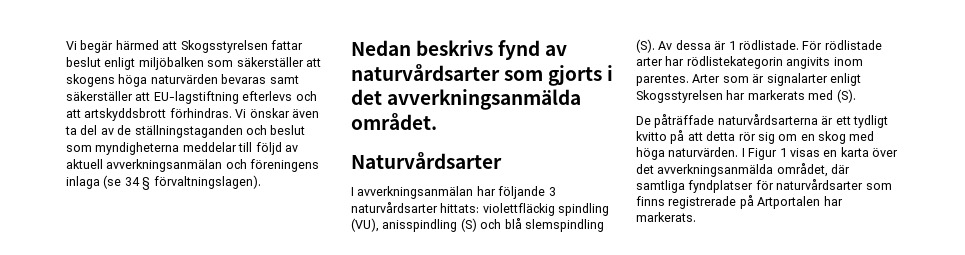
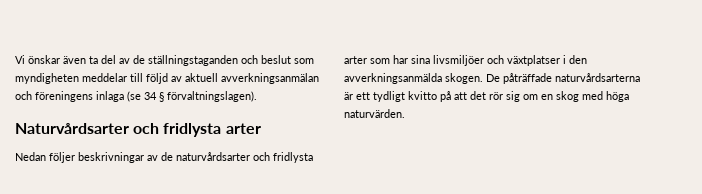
- Vi begär härmed att Skogsstyrelsen fattar beslut enligt miljöbalken som säkerställer att skogens höga naturvärden bevaras samt säkerställer att EU-lagstiftning efterlevs och att artskyddsbrott förhindras. Vi önskar även ta del av de ställningstaganden och beslut som myndigheterna meddelar till följd av aktuell avverkningsanmälan och föreningens inlaga (se 34 § förvaltningslagen).
+ Vi önskar även ta del av de ställningstaganden och beslut som myndigheten meddelar till följd av aktuell avverkningsanmälan och föreningens inlaga (se 34 § förvaltningslagen).
- Nedan beskrivs fynd av naturvårdsarter som gjorts i det avverkningsanmälda området.
- Naturvårdsarter
- I avverkningsanmälan har följande 3 naturvårdsarter hittats: violettfläckig spindling (VU), anisspindling (S) och blå slemspindling (S). Av dessa är 1 rödlistade. För rödlistade arter har rödlistekategorin angivits inom parentes. Arter som är signalarter enligt Skogsstyrelsen har markerats med (S).
- De påträffade naturvårdsarterna är ett tydligt kvitto på att detta rör sig om en skog med höga naturvärden. I Figur 1 visas en karta över det avverkningsanmälda området, där samtliga fyndplatser för naturvårdsarter som finns registrerade på Artportalen har markerats.
+ Naturvårdsarter och fridlysta arter
+ Nedan följer beskrivningar av de naturvårdsarter och fridlysta arter som har sina livsmiljöer och växtplatser i den avverkningsanmälda skogen. De påträffade naturvårdsarterna är ett tydligt kvitto på att det rör sig om en skog med höga naturvärden.

